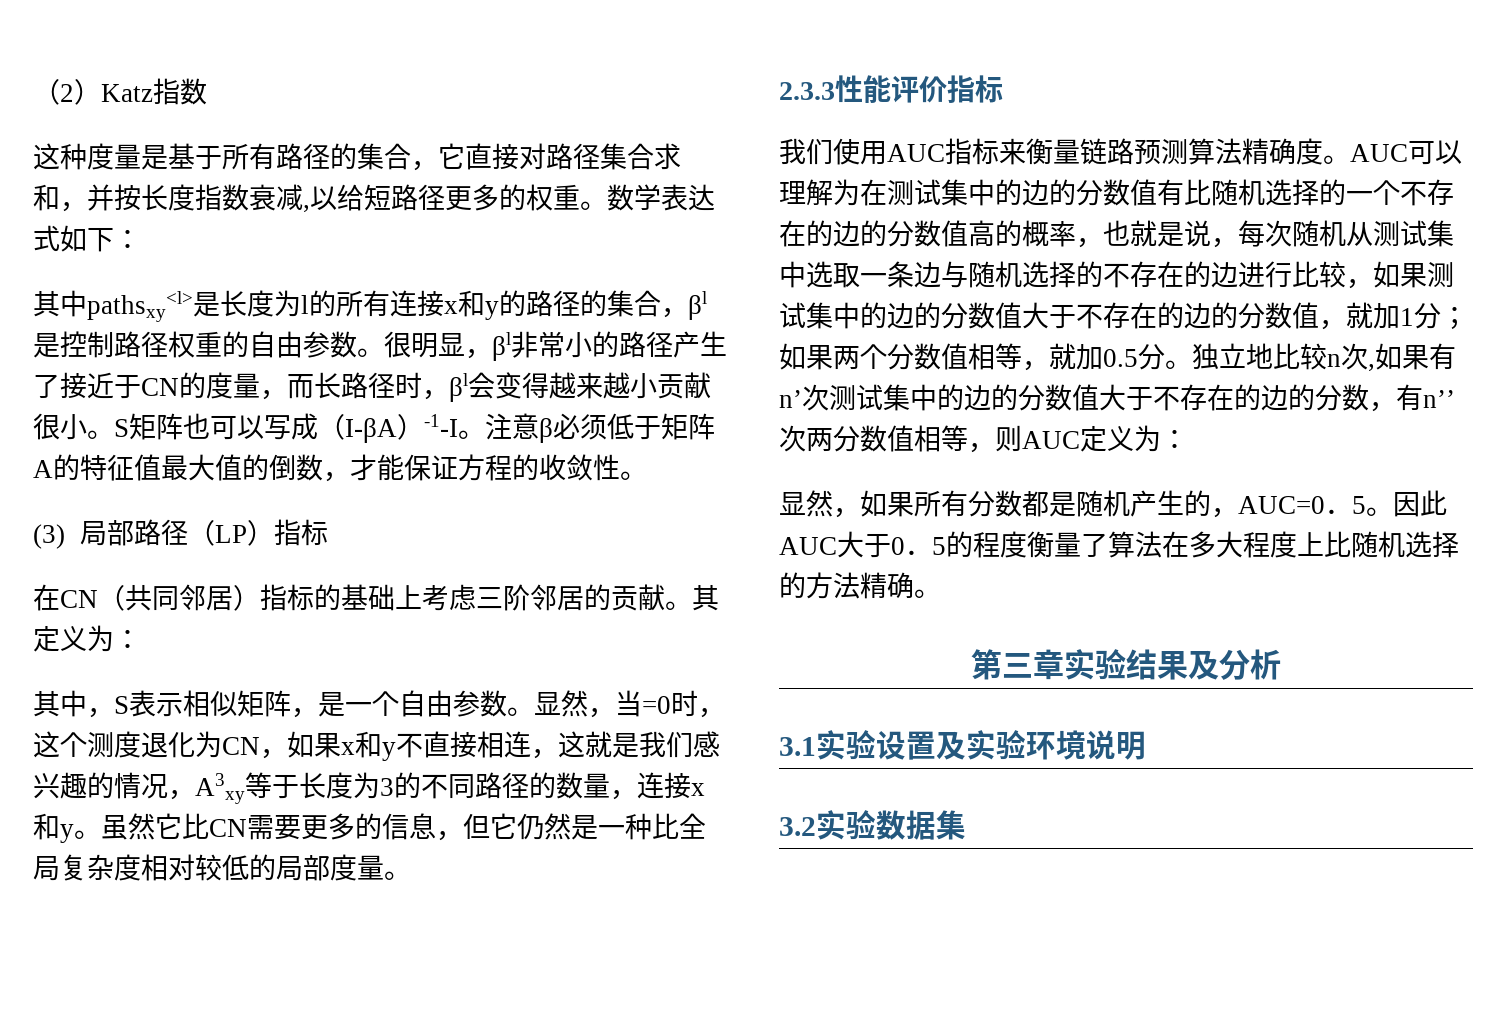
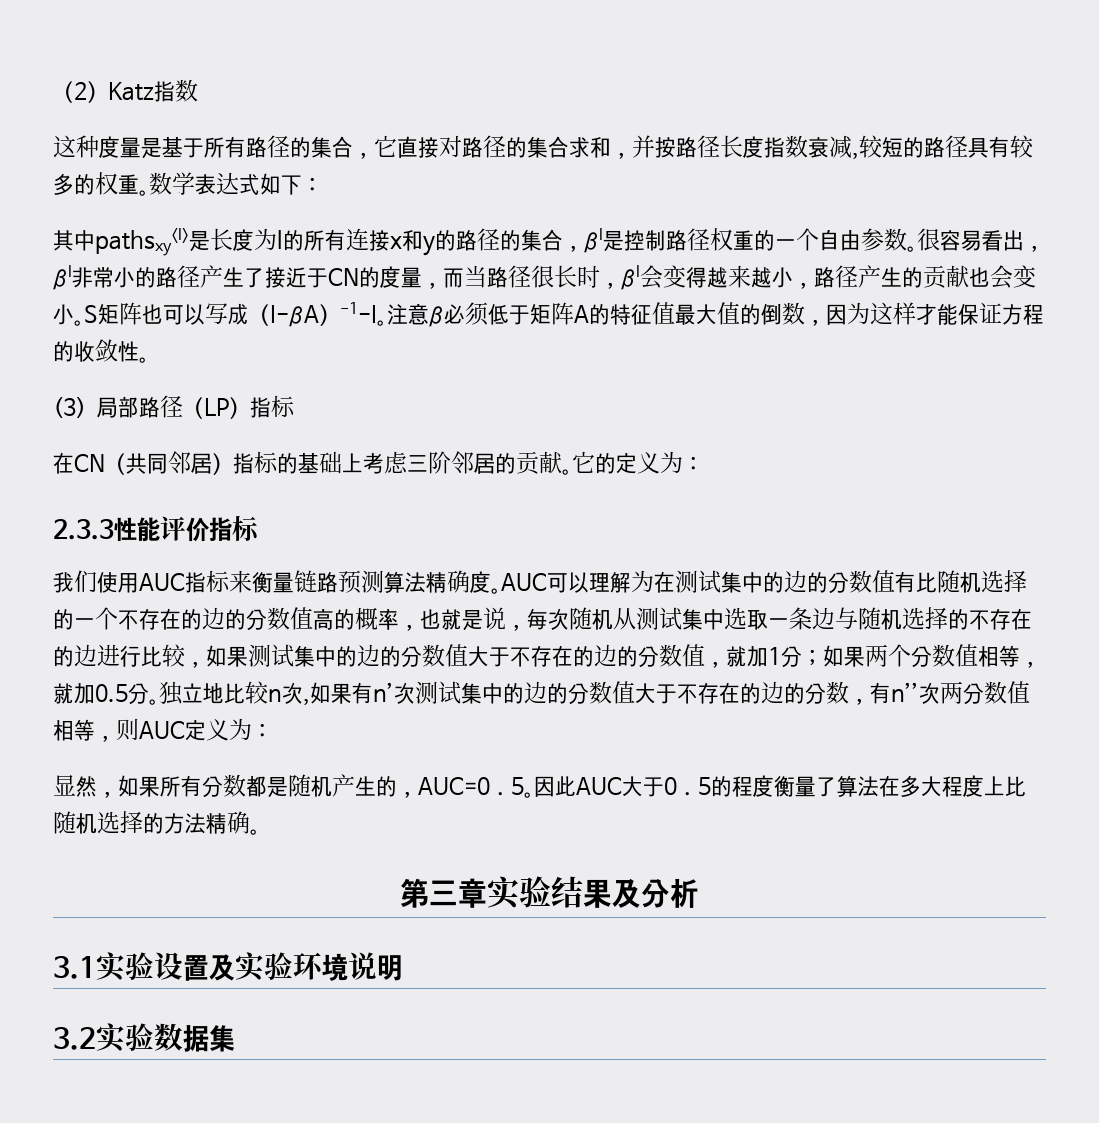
- 这种度量是基于所有路径的集合，它直接对路径集合求和，并按长度指数衰减,以给短路径更多的权重。
+ 这种度量是基于所有路径的集合，它直接对路径的集合求和，并按路径长度指数衰减,较短的路径具有较多的权重。
- 其中pathsxy<l>是长度为l的所有连接x和y的路径的集合，βl是控制路径权重的自由参数。
+ 其中pathsxy<l>是长度为l的所有连接x和y的路径的集合，βl是控制路径权重的一个自由参数。
- 很明显，βl非常小的路径产生了接近于CN的度量，而长路径时，βl会变得越来越小贡献很小。
+ 很容易看出，βl非常小的路径产生了接近于CN的度量，而当路径很长时，βl会变得越来越小，路径产生的贡献也会变小。
- 注意β必须低于矩阵A的特征值最大值的倒数，才能保证方程的收敛性。
+ 注意β必须低于矩阵A的特征值最大值的倒数，因为这样才能保证方程的收敛性。
- 其定义为：
- 其中，S表示相似矩阵，是一个自由参数。显然，当=0时，这个测度退化为CN，如果x和y不直接相连，这就是我们感兴趣的情况，A3xy等于长度为3的不同路径的数量，连接x和y。虽然它比CN需要更多的信息，但它仍然是一种比全局复杂度相对较低的局部度量。
+ 它的定义为：

